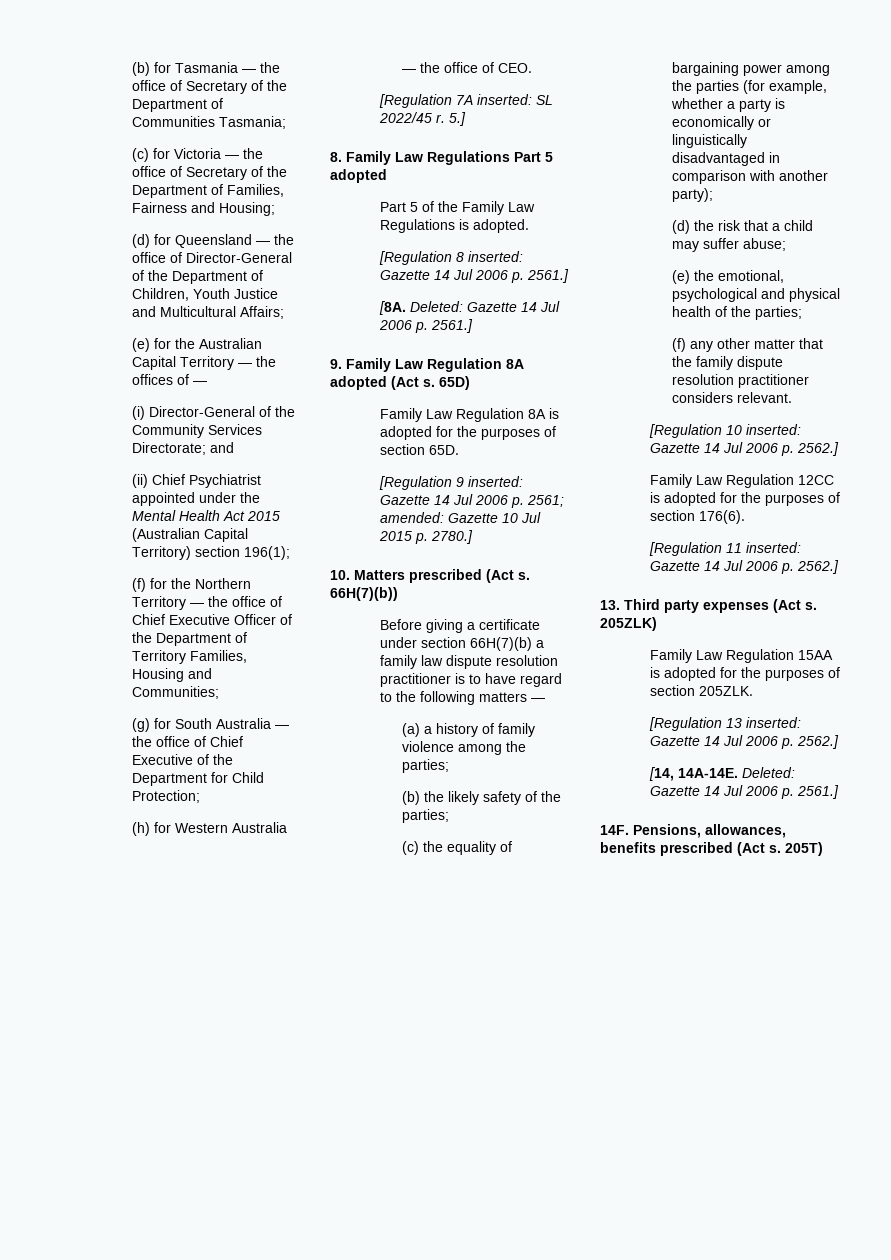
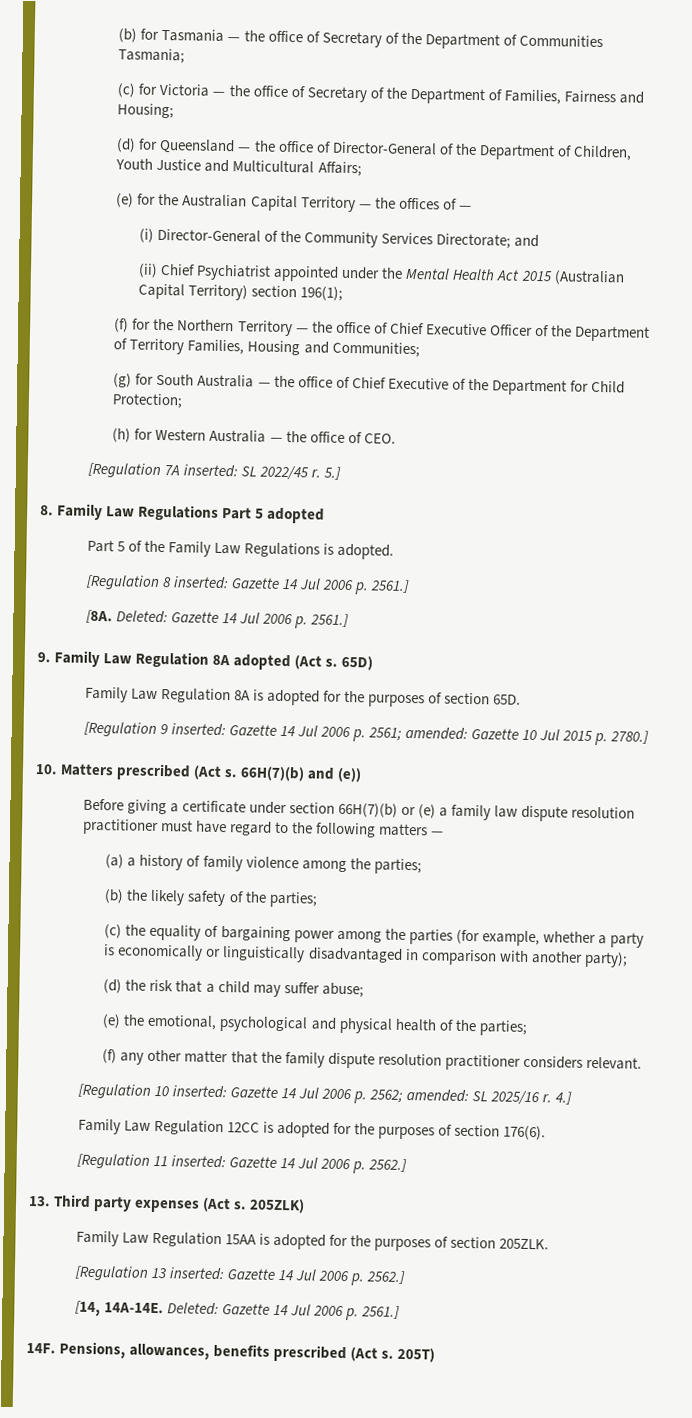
- 66H(7)(b))
+ 66H(7)(b) and (e))
- Before giving a certificate under section 66H(7)(b) a family law dispute resolution practitioner is to have regard to the following matters —
+ Before giving a certificate under section 66H(7)(b) or (e) a family law dispute resolution practitioner must have regard to the following matters —
- [Regulation 10 inserted: Gazette 14 Jul 2006 p. 2562.]
+ [Regulation 10 inserted: Gazette 14 Jul 2006 p. 2562; amended: SL 2025/16 r. 4.]

